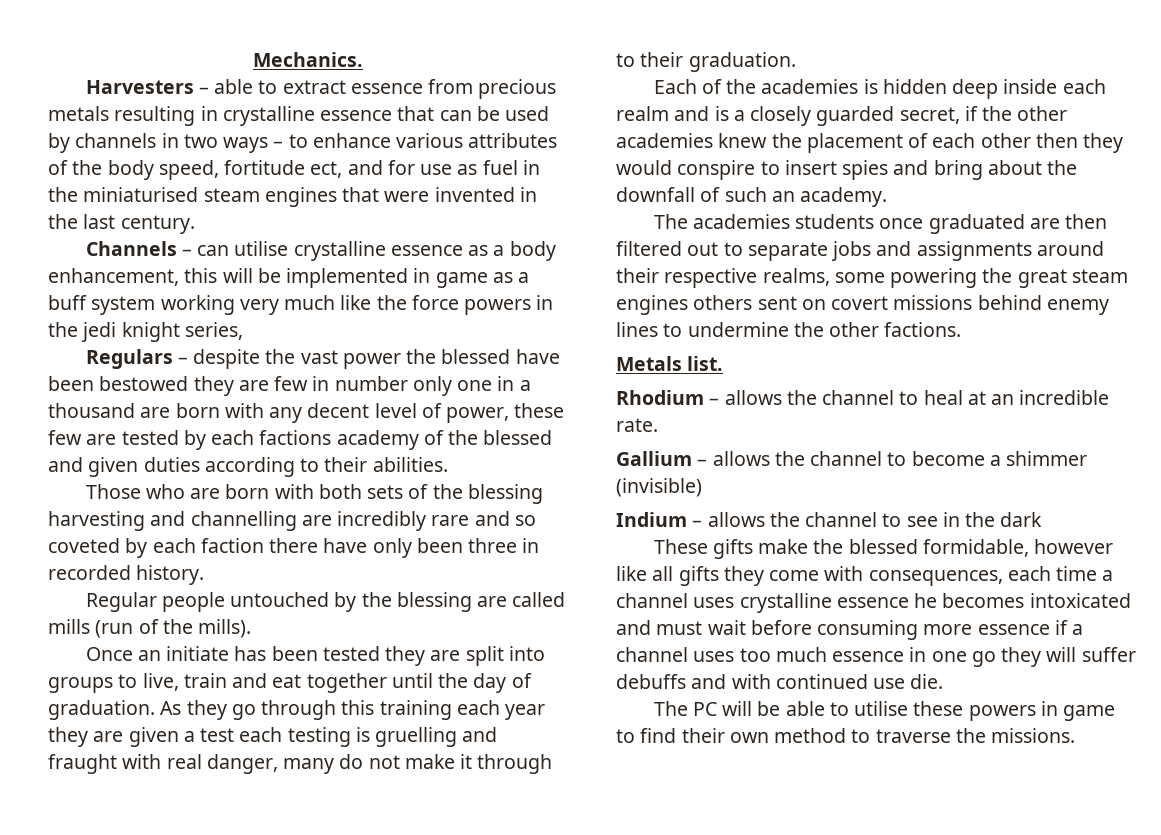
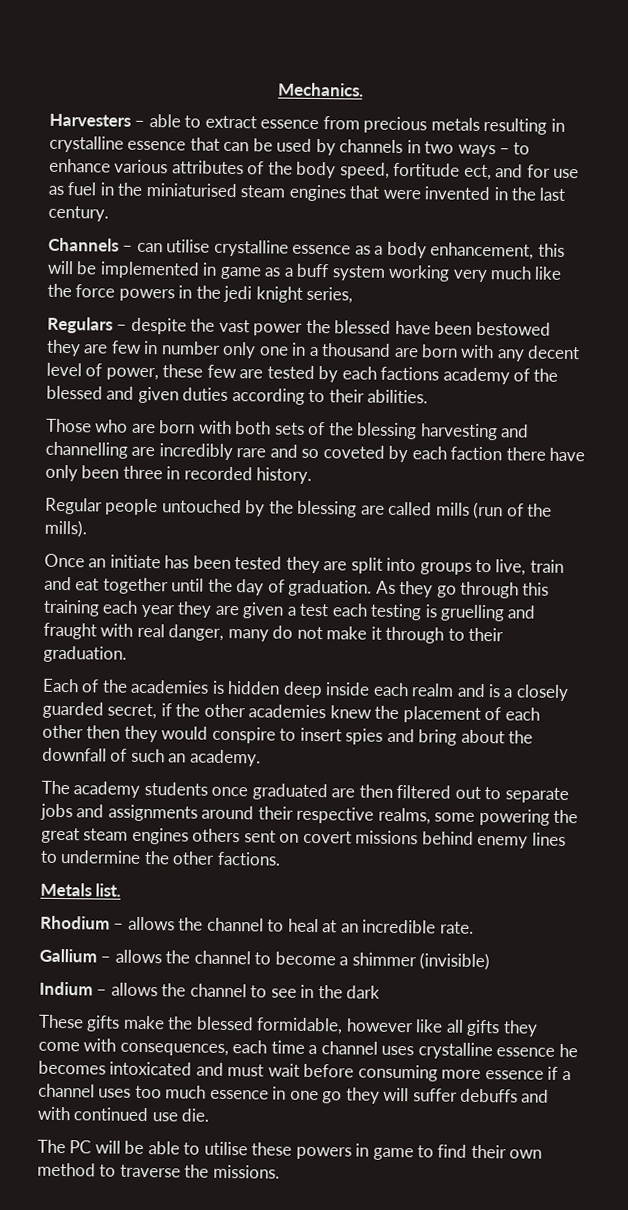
- The academies students once graduated are then filtered out to separate jobs and assignments around their respective realms, some powering the great steam engines others sent on covert missions behind enemy lines to undermine the other factions.
+ The academy students once graduated are then filtered out to separate jobs and assignments around their respective realms, some powering the great steam engines others sent on covert missions behind enemy lines to undermine the other factions.

